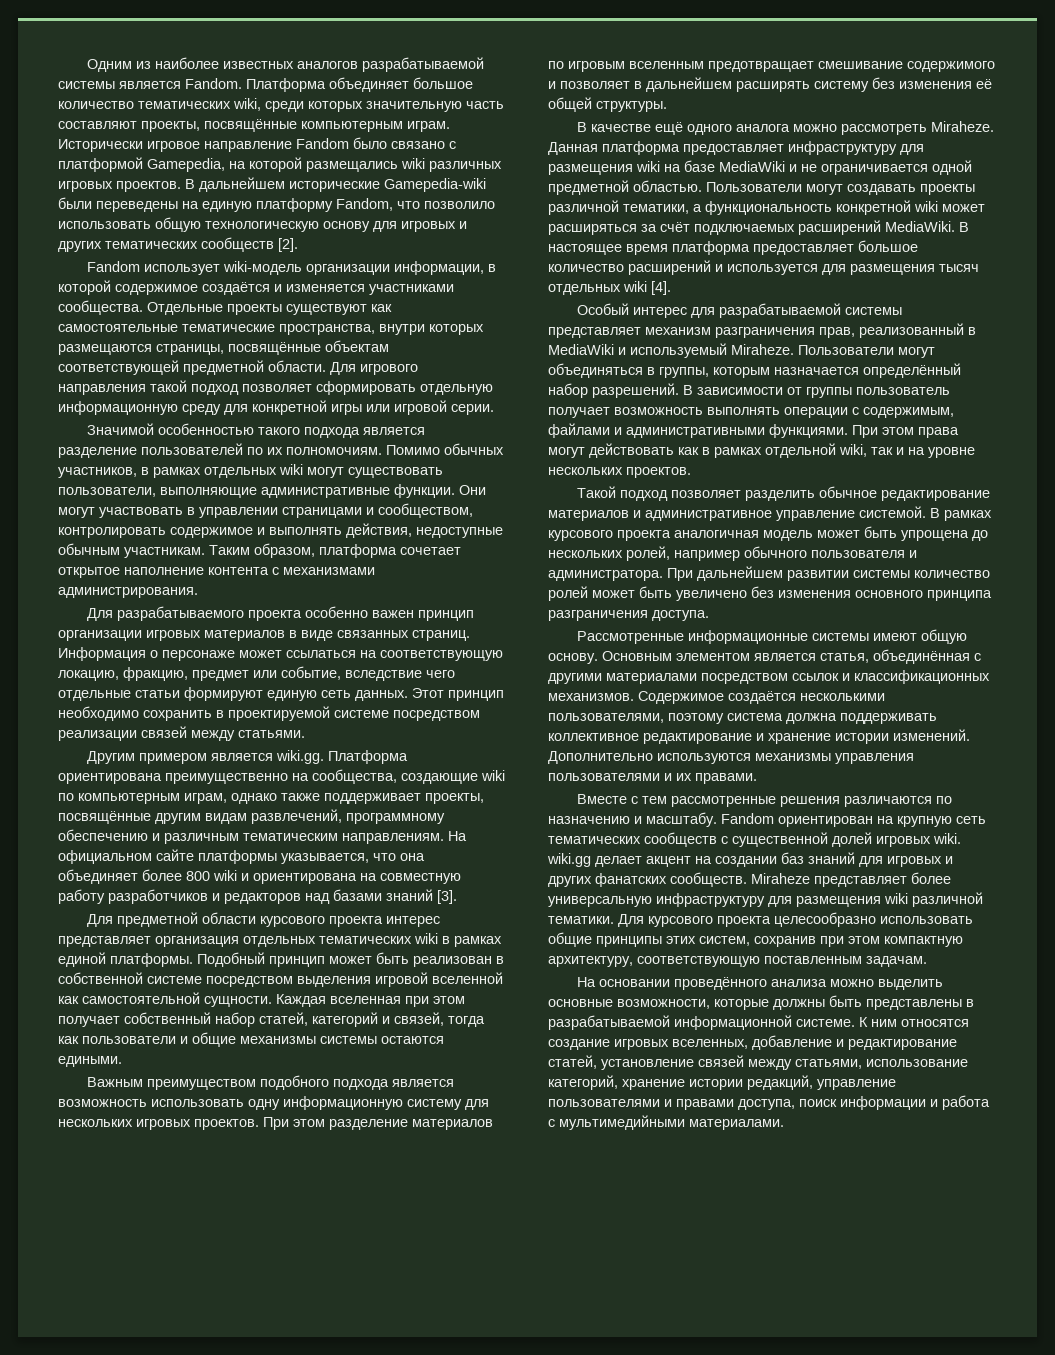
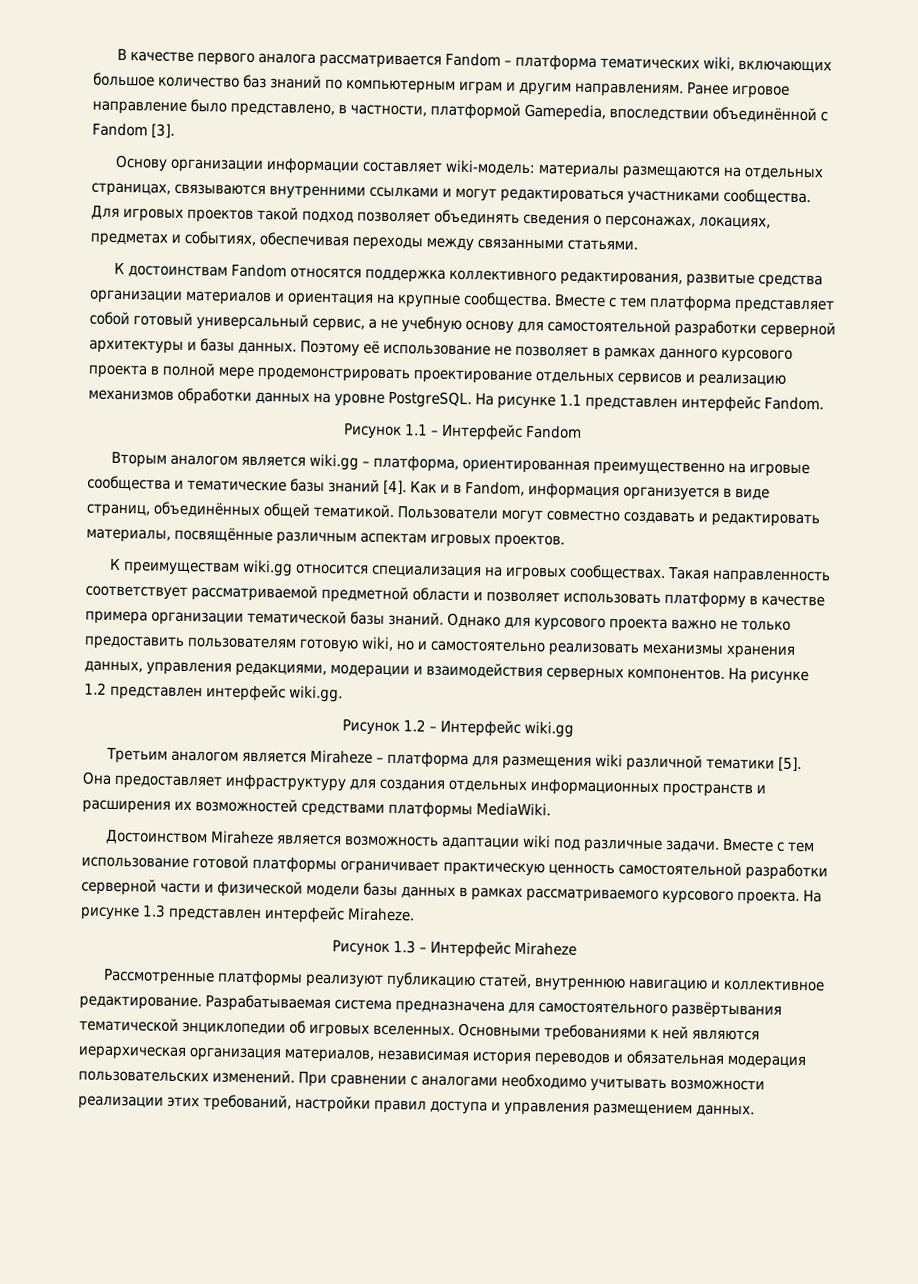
- Одним из наиболее известных аналогов разрабатываемой системы является Fandom. Платформа объединяет большое количество тематических wiki, среди которых значительную часть составляют проекты, посвящённые компьютерным играм. Исторически игровое направление Fandom было связано с платформой Gamepedia, на которой размещались wiki различных игровых проектов. В дальнейшем исторические Gamepedia-wiki были переведены на единую платформу Fandom, что позволило использовать общую технологическую основу для игровых и других тематических сообществ [2].
- Fandom использует wiki-модель организации информации, в которой содержимое создаётся и изменяется участниками сообщества. Отдельные проекты существуют как самостоятельные тематические пространства, внутри которых размещаются страницы, посвящённые объектам соответствующей предметной области. Для игрового направления такой подход позволяет сформировать отдельную информационную среду для конкретной игры или игровой серии.
- Значимой особенностью такого подхода является разделение пользователей по их полномочиям. Помимо обычных участников, в рамках отдельных wiki могут существовать пользователи, выполняющие административные функции. Они могут участвовать в управлении страницами и сообществом, контролировать содержимое и выполнять действия, недоступные обычным участникам. Таким образом, платформа сочетает открытое наполнение контента с механизмами администрирования.
- Для разрабатываемого проекта особенно важен принцип организации игровых материалов в виде связанных страниц. Информация о персонаже может ссылаться на соответствующую локацию, фракцию, предмет или событие, вследствие чего отдельные статьи формируют единую сеть данных. Этот принцип необходимо сохранить в проектируемой системе посредством реализации связей между статьями.
- Другим примером является wiki.gg. Платформа ориентирована преимущественно на сообщества, создающие wiki по компьютерным играм, однако также поддерживает проекты, посвящённые другим видам развлечений, программному обеспечению и различным тематическим направлениям. На официальном сайте платформы указывается, что она объединяет более 800 wiki и ориентирована на совместную работу разработчиков и редакторов над базами знаний [3].
- Для предметной области курсового проекта интерес представляет организация отдельных тематических wiki в рамках единой платформы. Подобный принцип может быть реализован в собственной системе посредством выделения игровой вселенной как самостоятельной сущности. Каждая вселенная при этом получает собственный набор статей, категорий и связей, тогда как пользователи и общие механизмы системы остаются едиными.
- Важным преимуществом подобного подхода является возможность использовать одну информационную систему для нескольких игровых проектов. При этом разделение материалов по игровым вселенным предотвращает смешивание содержимого и позволяет в дальнейшем расширять систему без изменения её общей структуры.
- В качестве ещё одного аналога можно рассмотреть Miraheze. Данная платформа предоставляет инфраструктуру для размещения wiki на базе MediaWiki и не ограничивается одной предметной областью. Пользователи могут создавать проекты различной тематики, а функциональность конкретной wiki может расширяться за счёт подключаемых расширений MediaWiki. В настоящее время платформа предоставляет большое количество расширений и используется для размещения тысяч отдельных wiki [4].
- Особый интерес для разрабатываемой системы представляет механизм разграничения прав, реализованный в MediaWiki и используемый Miraheze. Пользователи могут объединяться в группы, которым назначается определённый набор разрешений. В зависимости от группы пользователь получает возможность выполнять операции с содержимым, файлами и административными функциями. При этом права могут действовать как в рамках отдельной wiki, так и на уровне нескольких проектов.
- Такой подход позволяет разделить обычное редактирование материалов и административное управление системой. В рамках курсового проекта аналогичная модель может быть упрощена до нескольких ролей, например обычного пользователя и администратора. При дальнейшем развитии системы количество ролей может быть увеличено без изменения основного принципа разграничения доступа.
- Рассмотренные информационные системы имеют общую основу. Основным элементом является статья, объединённая с другими материалами посредством ссылок и классификационных механизмов. Содержимое создаётся несколькими пользователями, поэтому система должна поддерживать коллективное редактирование и хранение истории изменений. Дополнительно используются механизмы управления пользователями и их правами.
- Вместе с тем рассмотренные решения различаются по назначению и масштабу. Fandom ориентирован на крупную сеть тематических сообществ с существенной долей игровых wiki. wiki.gg делает акцент на создании баз знаний для игровых и других фанатских сообществ. Miraheze представляет более универсальную инфраструктуру для размещения wiki различной тематики. Для курсового проекта целесообразно использовать общие принципы этих систем, сохранив при этом компактную архитектуру, соответствующую поставленным задачам.
- На основании проведённого анализа можно выделить основные возможности, которые должны быть представлены в разрабатываемой информационной системе. К ним относятся создание игровых вселенных, добавление и редактирование статей, установление связей между статьями, использование категорий, хранение истории редакций, управление пользователями и правами доступа, поиск информации и работа с мультимедийными материалами.
+ В качестве первого аналога рассматривается Fandom – платформа тематических wiki, включающих большое количество баз знаний по компьютерным играм и другим направлениям. Ранее игровое направление было представлено, в частности, платформой Gamepedia, впоследствии объединённой с Fandom [3].
+ Основу организации информации составляет wiki-модель: материалы размещаются на отдельных страницах, связываются внутренними ссылками и могут редактироваться участниками сообщества. Для игровых проектов такой подход позволяет объединять сведения о персонажах, локациях, предметах и событиях, обеспечивая переходы между связанными статьями.
+ К достоинствам Fandom относятся поддержка коллективного редактирования, развитые средства организации материалов и ориентация на крупные сообщества. Вместе с тем платформа представляет собой готовый универсальный сервис, а не учебную основу для самостоятельной разработки серверной архитектуры и базы данных. Поэтому её использование не позволяет в рамках данного курсового проекта в полной мере продемонстрировать проектирование отдельных сервисов и реализацию механизмов обработки данных на уровне PostgreSQL. На рисунке 1.1 представлен интерфейс Fandom.
+ Рисунок 1.1 – Интерфейс Fandom
+ Вторым аналогом является wiki.gg – платформа, ориентированная преимущественно на игровые сообщества и тематические базы знаний [4]. Как и в Fandom, информация организуется в виде страниц, объединённых общей тематикой. Пользователи могут совместно создавать и редактировать материалы, посвящённые различным аспектам игровых проектов.
+ К преимуществам wiki.gg относится специализация на игровых сообществах. Такая направленность соответствует рассматриваемой предметной области и позволяет использовать платформу в качестве примера организации тематической базы знаний. Однако для курсового проекта важно не только предоставить пользователям готовую wiki, но и самостоятельно реализовать механизмы хранения данных, управления редакциями, модерации и взаимодействия серверных компонентов. На рисунке 1.2 представлен интерфейс wiki.gg.
+ Рисунок 1.2 – Интерфейс wiki.gg
+ Третьим аналогом является Miraheze – платформа для размещения wiki различной тематики [5]. Она предоставляет инфраструктуру для создания отдельных информационных пространств и расширения их возможностей средствами платформы MediaWiki.
+ Достоинством Miraheze является возможность адаптации wiki под различные задачи. Вместе с тем использование готовой платформы ограничивает практическую ценность самостоятельной разработки серверной части и физической модели базы данных в рамках рассматриваемого курсового проекта. На рисунке 1.3 представлен интерфейс Miraheze.
+ Рисунок 1.3 – Интерфейс Miraheze
+ Рассмотренные платформы реализуют публикацию статей, внутреннюю навигацию и коллективное редактирование. Разрабатываемая система предназначена для самостоятельного развёртывания тематической энциклопедии об игровых вселенных. Основными требованиями к ней являются иерархическая организация материалов, независимая история переводов и обязательная модерация пользовательских изменений. При сравнении с аналогами необходимо учитывать возможности реализации этих требований, настройки правил доступа и управления размещением данных.

